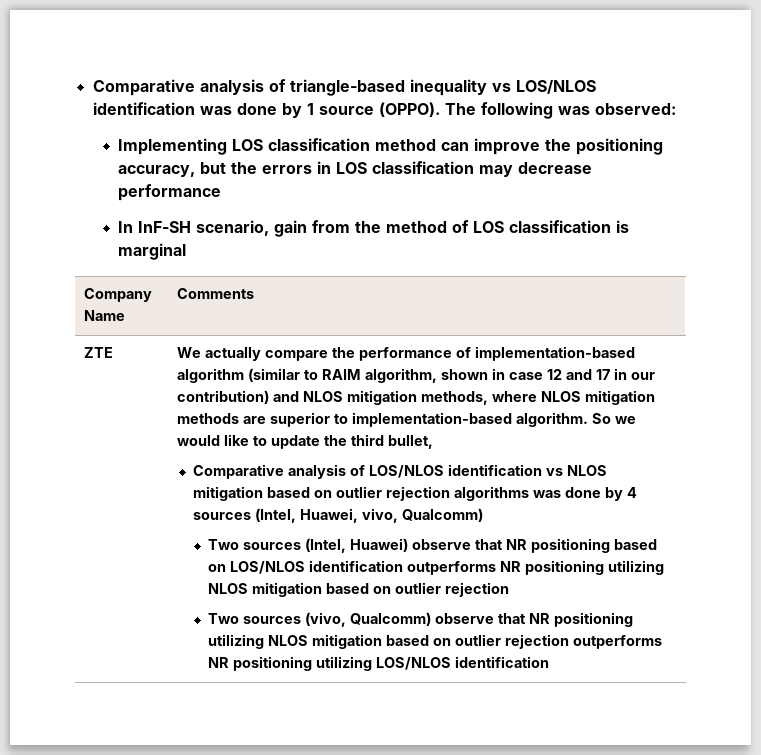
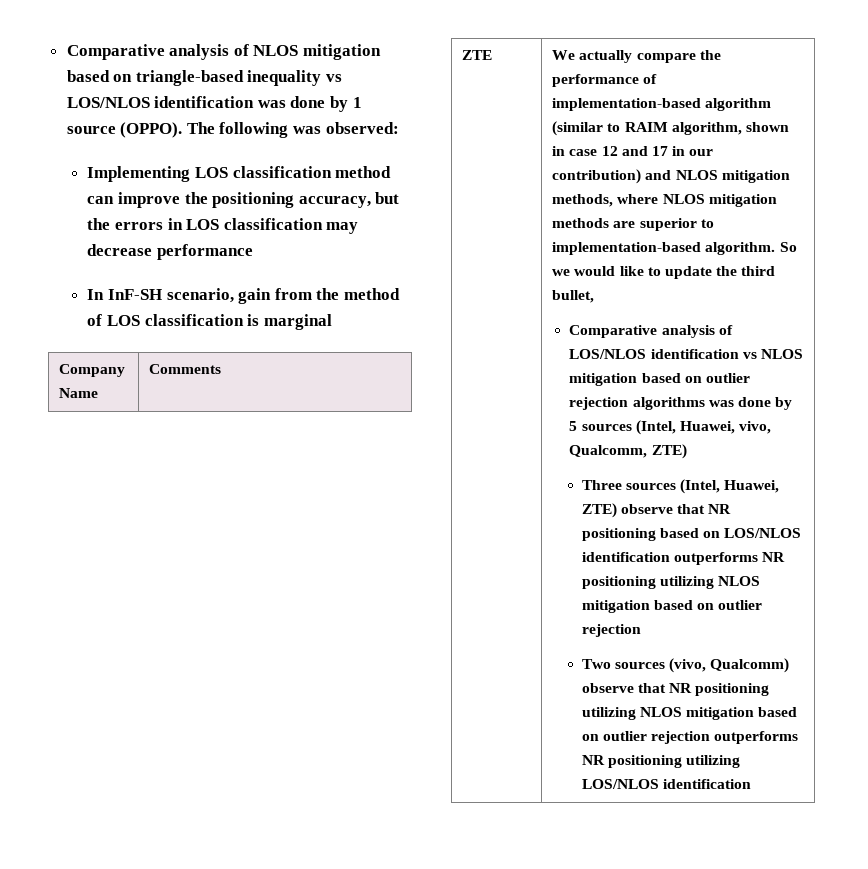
- Comparative analysis of triangle-based inequality vs LOS/NLOS identification was done by 1 source (OPPO).
+ Comparative analysis of NLOS mitigation based on triangle-based inequality vs LOS/NLOS identification was done by 1 source (OPPO).
- Comparative analysis of LOS/NLOS identification vs NLOS mitigation based on outlier rejection algorithms was done by 4 sources (Intel, Huawei, vivo, Qualcomm)
- Two sources (Intel, Huawei) observe that NR positioning based on LOS/NLOS identification outperforms NR positioning utilizing NLOS mitigation based on outlier rejection
+ Comparative analysis of LOS/NLOS identification vs NLOS mitigation based on outlier rejection algorithms was done by 5 sources (Intel, Huawei, vivo, Qualcomm, ZTE)
+ Three sources (Intel, Huawei, ZTE) observe that NR positioning based on LOS/NLOS identification outperforms NR positioning utilizing NLOS mitigation based on outlier rejection

